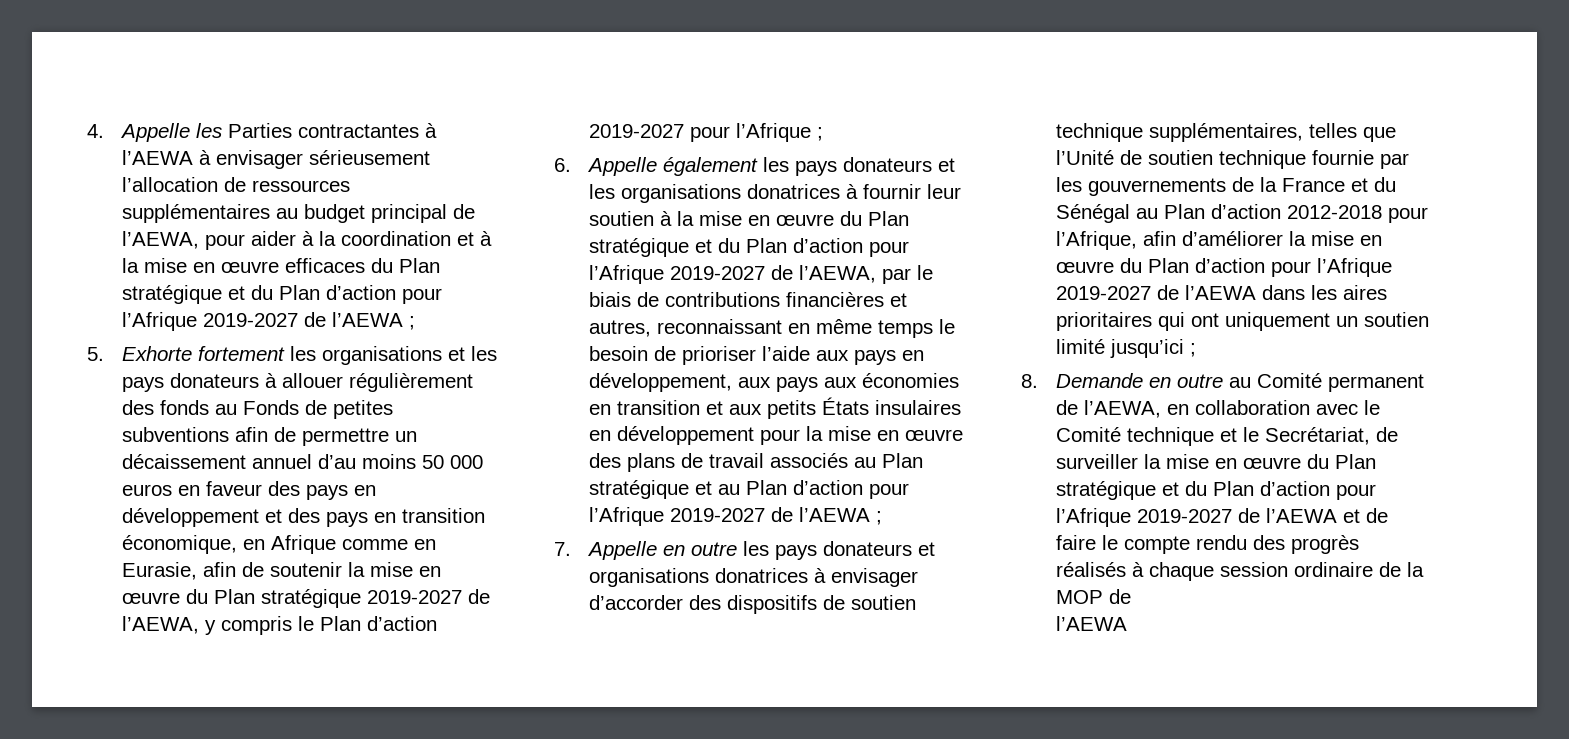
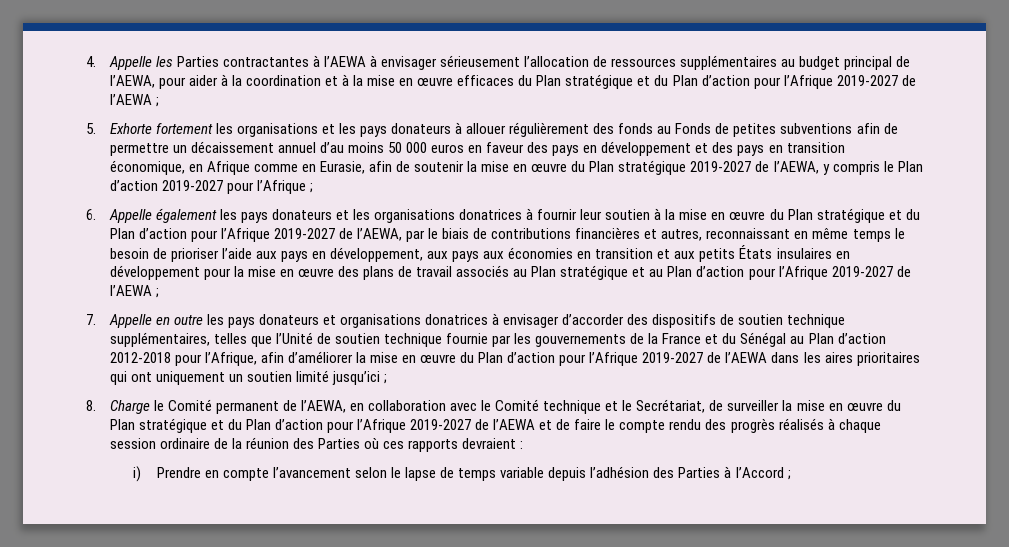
- 8. Demande en outre au Comité permanent de l’AEWA, en collaboration avec le Comité technique et le Secrétariat, de surveiller la mise en œuvre du Plan stratégique et du Plan d’action pour l’Afrique 2019-2027 de l’AEWA et de faire le compte rendu des progrès réalisés à chaque session ordinaire de la MOP de
- l’AEWA
+ 8. Charge le Comité permanent de l’AEWA, en collaboration avec le Comité technique et le Secrétariat, de surveiller la mise en œuvre du Plan stratégique et du Plan d’action pour l’Afrique 2019-2027 de l’AEWA et de faire le compte rendu des progrès réalisés à chaque session ordinaire de la réunion des Parties où ces rapports devraient :
+ i) Prendre en compte l’avancement selon le lapse de temps variable depuis l’adhésion des Parties à l’Accord ;

